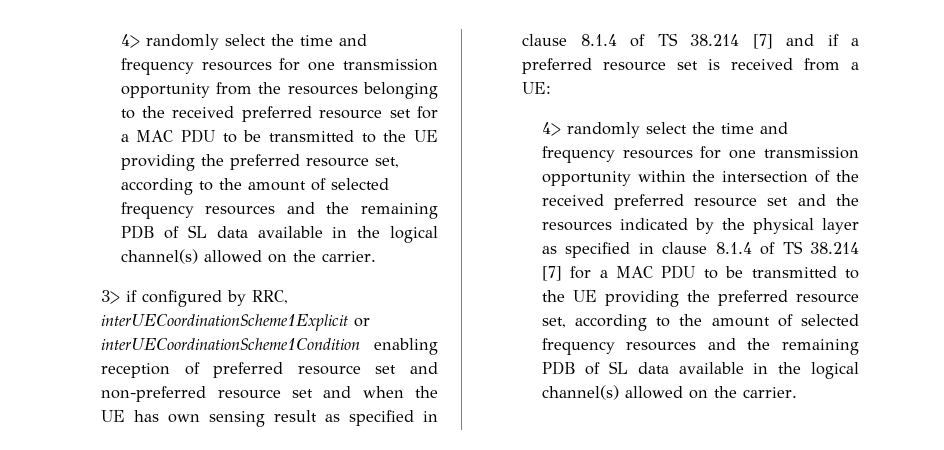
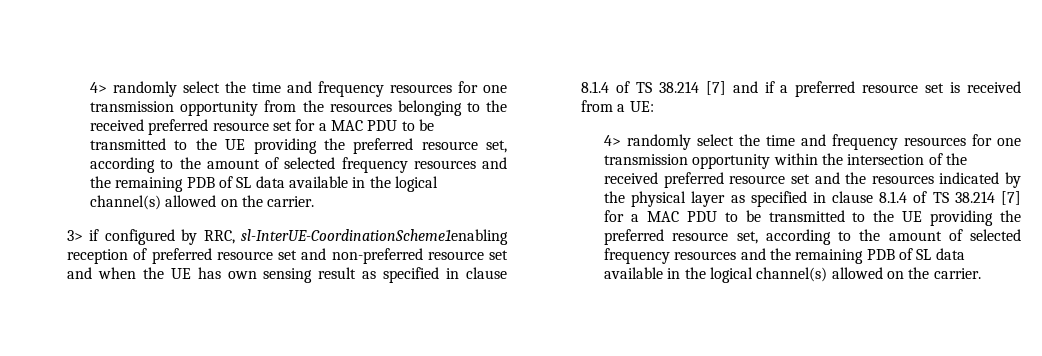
- 3> if configured by RRC, interUECoordinationScheme1Explicit or interUECoordinationScheme1Condition enabling reception of preferred resource set and non-preferred resource set and when the UE has own sensing result as specified in clause 8.1.4 of TS 38.214 [7] and if a preferred resource set is received from a UE:
+ 3> if configured by RRC, sl-InterUE-CoordinationScheme1enabling reception of preferred resource set and non-preferred resource set and when the UE has own sensing result as specified in clause 8.1.4 of TS 38.214 [7] and if a preferred resource set is received from a UE:

